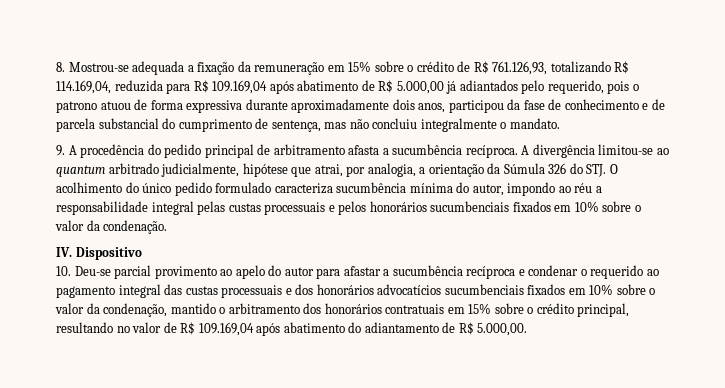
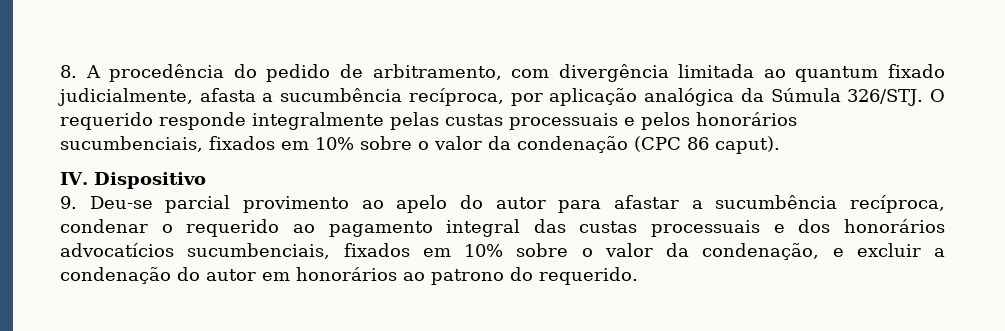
- 8. Mostrou-se adequada a fixação da remuneração em 15% sobre o crédito de R$ 761.126,93, totalizando R$ 114.169,04, reduzida para R$ 109.169,04 após abatimento de R$ 5.000,00 já adiantados pelo requerido, pois o patrono atuou de forma expressiva durante aproximadamente dois anos, participou da fase de conhecimento e de parcela substancial do cumprimento de sentença, mas não concluiu integralmente o mandato.
- 9. A procedência do pedido principal de arbitramento afasta a sucumbência recíproca. A divergência limitou-se ao quantum arbitrado judicialmente, hipótese que atrai, por analogia, a orientação da Súmula 326 do STJ. O acolhimento do único pedido formulado caracteriza sucumbência mínima do autor, impondo ao réu a responsabilidade integral pelas custas processuais e pelos honorários sucumbenciais fixados em 10% sobre o valor da condenação.
+ 8. A procedência do pedido de arbitramento, com divergência limitada ao quantum fixado judicialmente, afasta a sucumbência recíproca, por aplicação analógica da Súmula 326/STJ. O requerido responde integralmente pelas custas processuais e pelos honorários sucumbenciais, fixados em 10% sobre o valor da condenação (CPC 86 caput).
- 10. Deu-se parcial provimento ao apelo do autor para afastar a sucumbência recíproca e condenar o requerido ao pagamento integral das custas processuais e dos honorários advocatícios sucumbenciais fixados em 10% sobre o valor da condenação, mantido o arbitramento dos honorários contratuais em 15% sobre o crédito principal, resultando no valor de R$ 109.169,04 após abatimento do adiantamento de R$ 5.000,00.
+ 9. Deu-se parcial provimento ao apelo do autor para afastar a sucumbência recíproca, condenar o requerido ao pagamento integral das custas processuais e dos honorários advocatícios sucumbenciais, fixados em 10% sobre o valor da condenação, e excluir a condenação do autor em honorários ao patrono do requerido.

